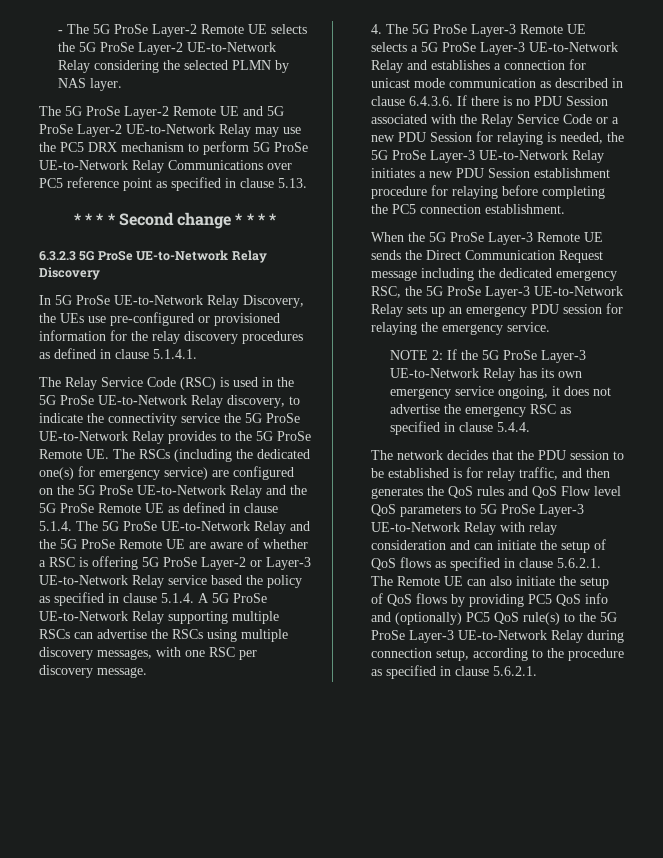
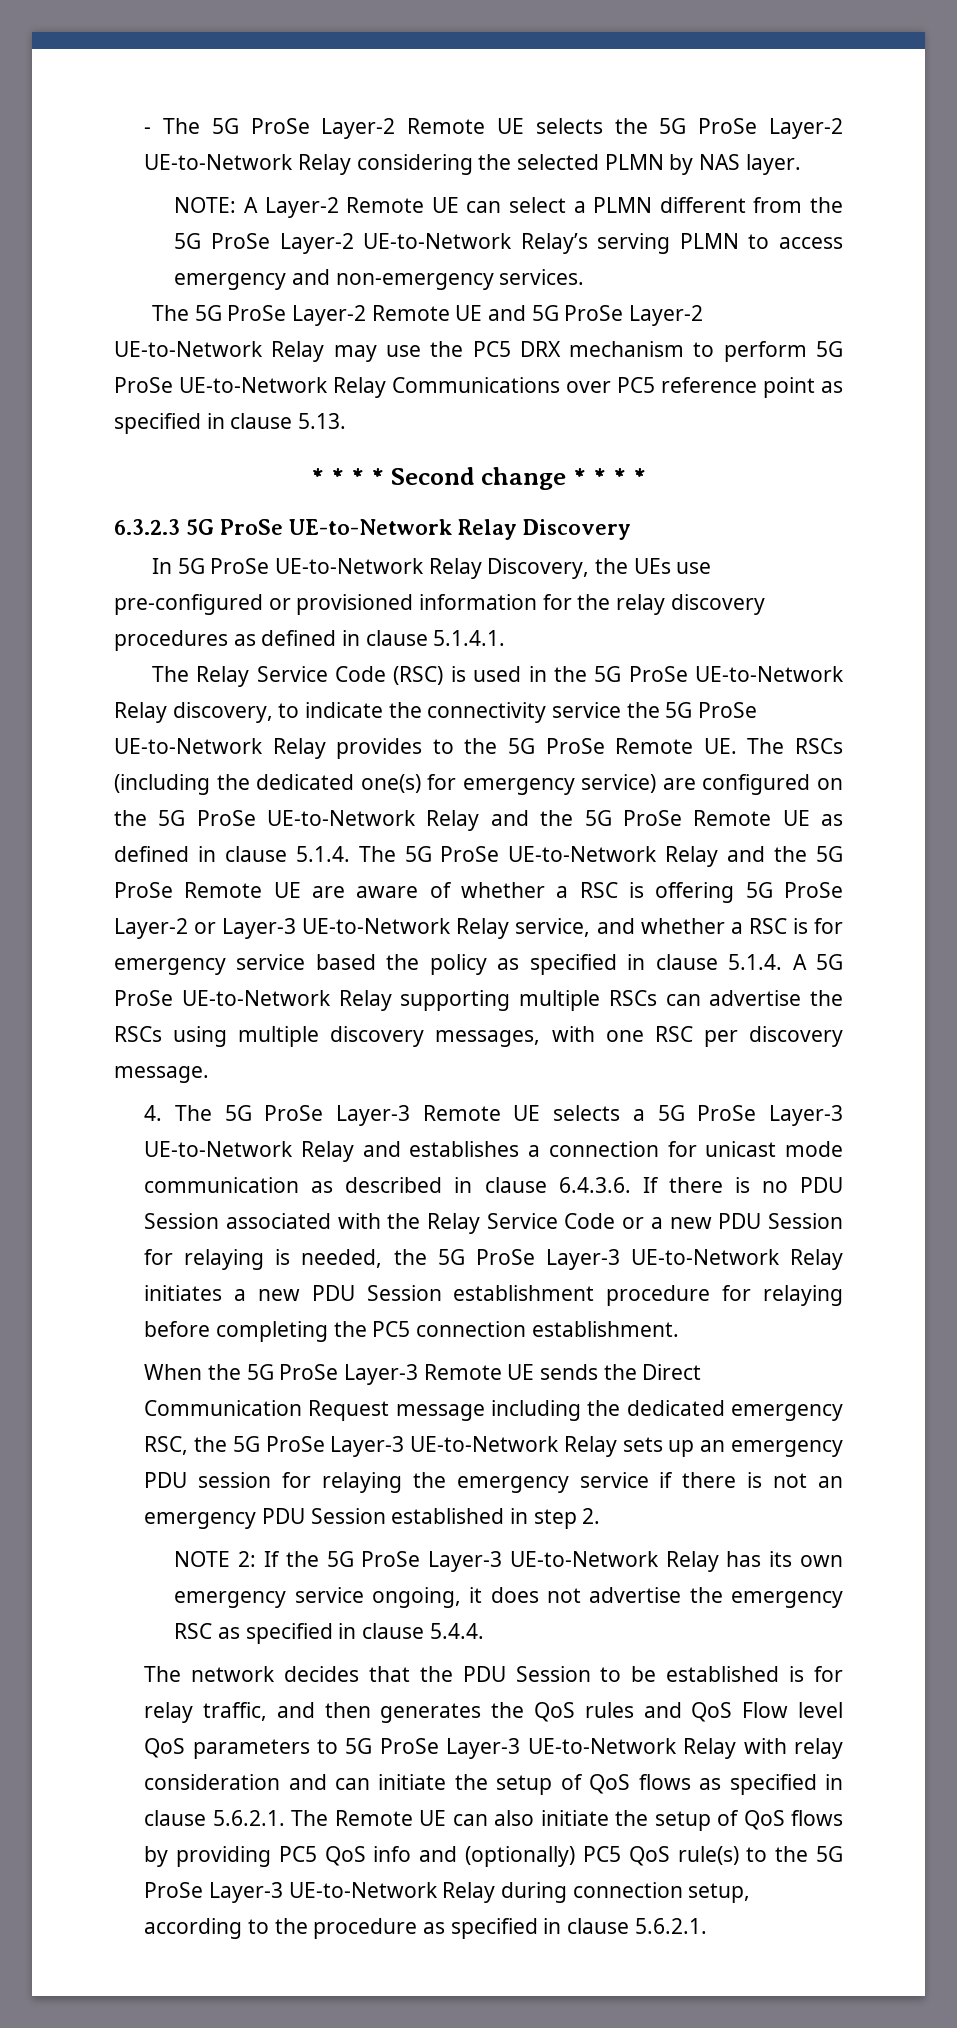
+ NOTE: A Layer-2 Remote UE can select a PLMN different from the 5G ProSe Layer-2 UE-to-Network Relay’s serving PLMN to access emergency and non-emergency services.
- The Relay Service Code (RSC) is used in the 5G ProSe UE-to-Network Relay discovery, to indicate the connectivity service the 5G ProSe UE-to-Network Relay provides to the 5G ProSe Remote UE. The RSCs (including the dedicated one(s) for emergency service) are configured on the 5G ProSe UE-to-Network Relay and the 5G ProSe Remote UE as defined in clause 5.1.4. The 5G ProSe UE-to-Network Relay and the 5G ProSe Remote UE are aware of whether a RSC is offering 5G ProSe Layer-2 or Layer-3 UE-to-Network Relay service based the policy as specified in clause 5.1.4. A 5G ProSe UE-to-Network Relay supporting multiple RSCs can advertise the RSCs using multiple discovery messages, with one RSC per discovery message.
+ The Relay Service Code (RSC) is used in the 5G ProSe UE-to-Network Relay discovery, to indicate the connectivity service the 5G ProSe UE-to-Network Relay provides to the 5G ProSe Remote UE. The RSCs (including the dedicated one(s) for emergency service) are configured on the 5G ProSe UE-to-Network Relay and the 5G ProSe Remote UE as defined in clause 5.1.4. The 5G ProSe UE-to-Network Relay and the 5G ProSe Remote UE are aware of whether a RSC is offering 5G ProSe Layer-2 or Layer-3 UE-to-Network Relay service, and whether a RSC is for emergency service based the policy as specified in clause 5.1.4. A 5G ProSe UE-to-Network Relay supporting multiple RSCs can advertise the RSCs using multiple discovery messages, with one RSC per discovery message.
- When the 5G ProSe Layer-3 Remote UE sends the Direct Communication Request message including the dedicated emergency RSC, the 5G ProSe Layer-3 UE-to-Network Relay sets up an emergency PDU session for relaying the emergency service.
+ When the 5G ProSe Layer-3 Remote UE sends the Direct Communication Request message including the dedicated emergency RSC, the 5G ProSe Layer-3 UE-to-Network Relay sets up an emergency PDU session for relaying the emergency service if there is not an emergency PDU Session established in step 2.
- The network decides that the PDU session to be established is for relay traffic, and then generates the QoS rules and QoS Flow level QoS parameters to 5G ProSe Layer-3 UE-to-Network Relay with relay consideration and can initiate the setup of QoS flows as specified in clause 5.6.2.1. The Remote UE can also initiate the setup of QoS flows by providing PC5 QoS info and (optionally) PC5 QoS rule(s) to the 5G ProSe Layer-3 UE-to-Network Relay during connection setup, according to the procedure as specified in clause 5.6.2.1.
+ The network decides that the PDU Session to be established is for relay traffic, and then generates the QoS rules and QoS Flow level QoS parameters to 5G ProSe Layer-3 UE-to-Network Relay with relay consideration and can initiate the setup of QoS flows as specified in clause 5.6.2.1. The Remote UE can also initiate the setup of QoS flows by providing PC5 QoS info and (optionally) PC5 QoS rule(s) to the 5G ProSe Layer-3 UE-to-Network Relay during connection setup, according to the procedure as specified in clause 5.6.2.1.

